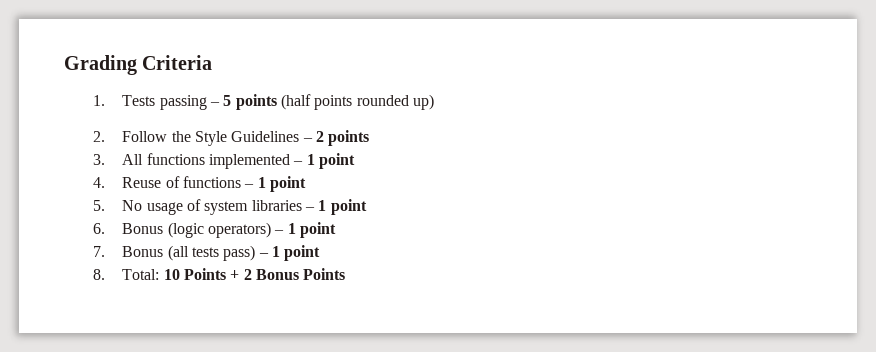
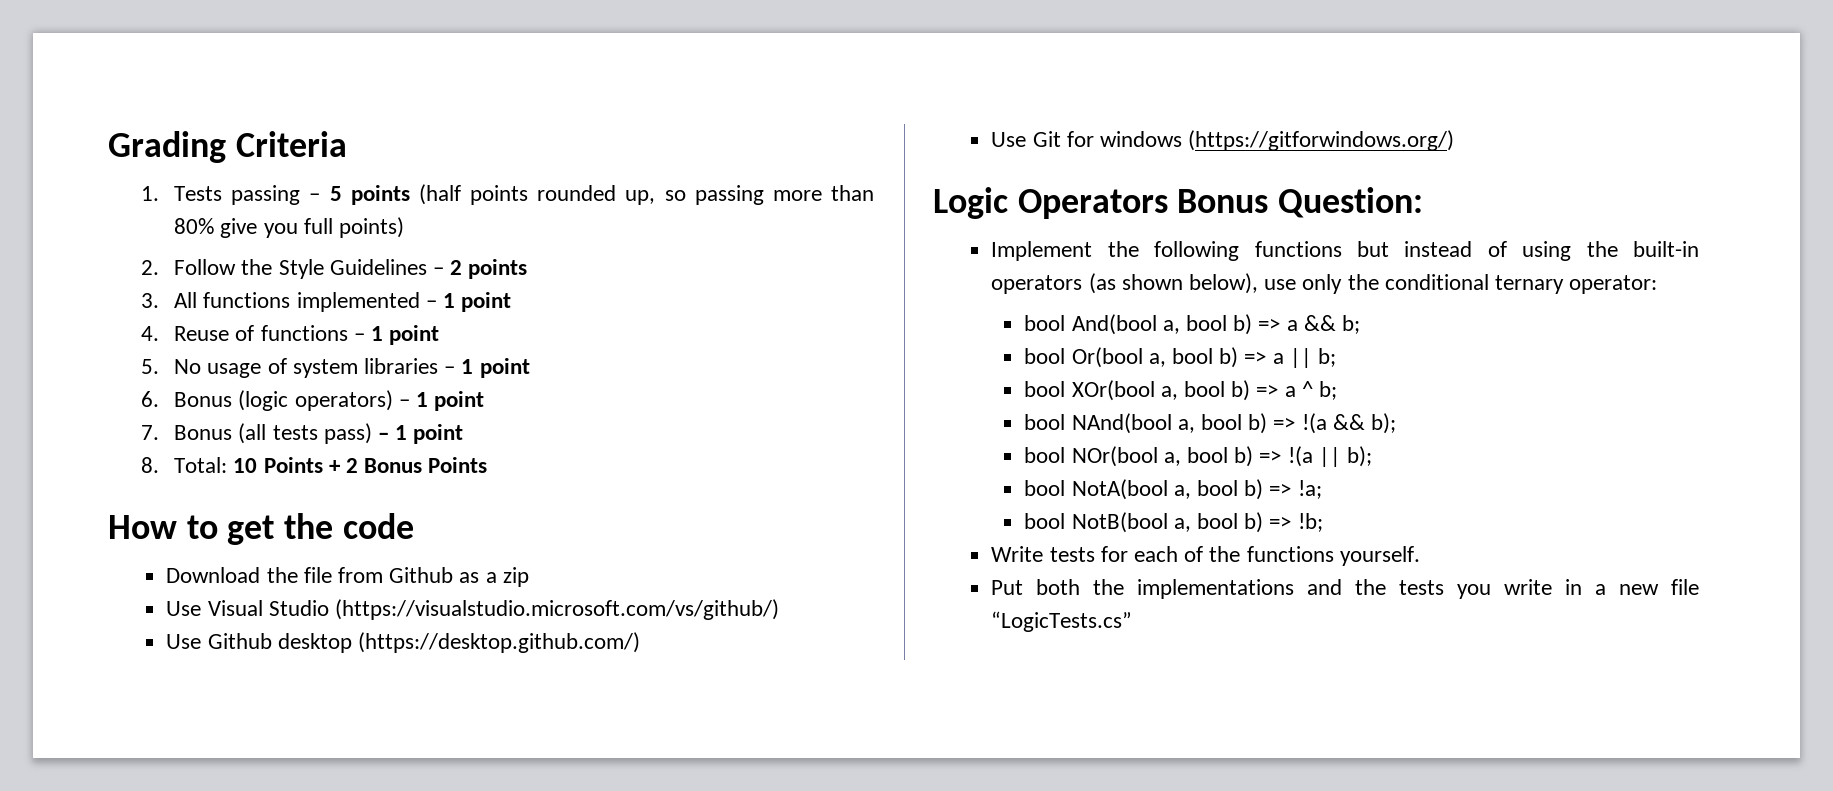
- 1. Tests passing – 5 points (half points rounded up)
+ 1. Tests passing – 5 points (half points rounded up, so passing more than 80% give you full points)
+ How to get the code
+ Download the file from Github as a zip
+ Use Visual Studio (https://visualstudio.microsoft.com/vs/github/)
+ Use Github desktop (https://desktop.github.com/)
+ Use Git for windows (https://gitforwindows.org/)
+ Logic Operators Bonus Question:
+ Implement the following functions but instead of using the built-in operators (as shown below), use only the conditional ternary operator:
+ bool And(bool a, bool b) => a && b;
+ bool Or(bool a, bool b) => a || b;
+ bool XOr(bool a, bool b) => a ^ b;
+ bool NAnd(bool a, bool b) => !(a && b);
+ bool NOr(bool a, bool b) => !(a || b);
+ bool NotA(bool a, bool b) => !a;
+ bool NotB(bool a, bool b) => !b;
+ Write tests for each of the functions yourself.
+ Put both the implementations and the tests you write in a new file “LogicTests.cs”

